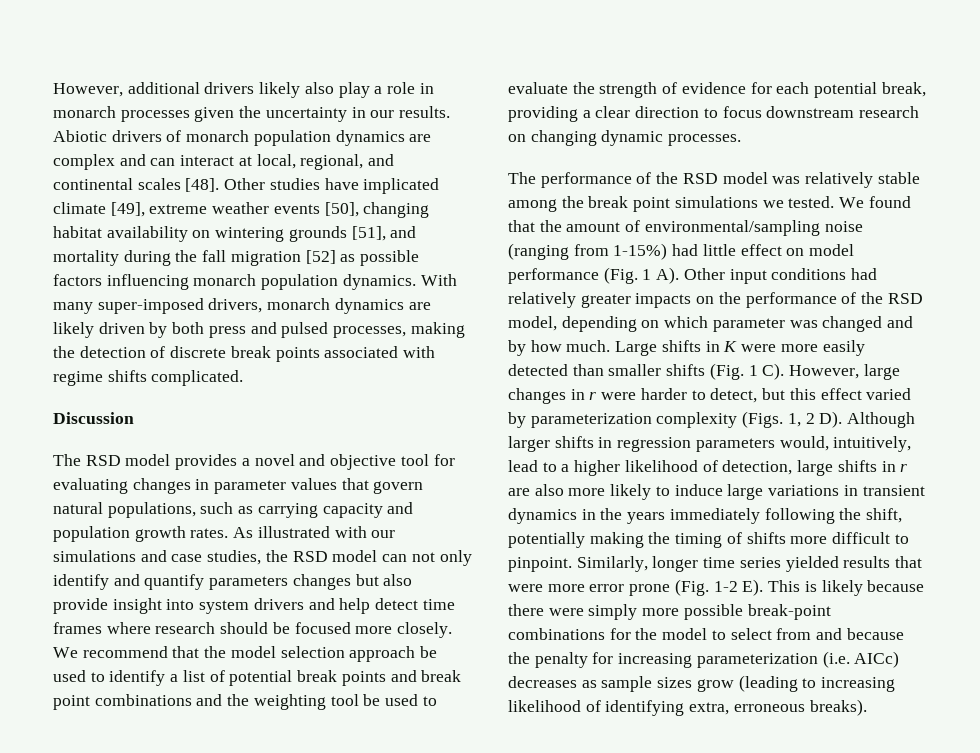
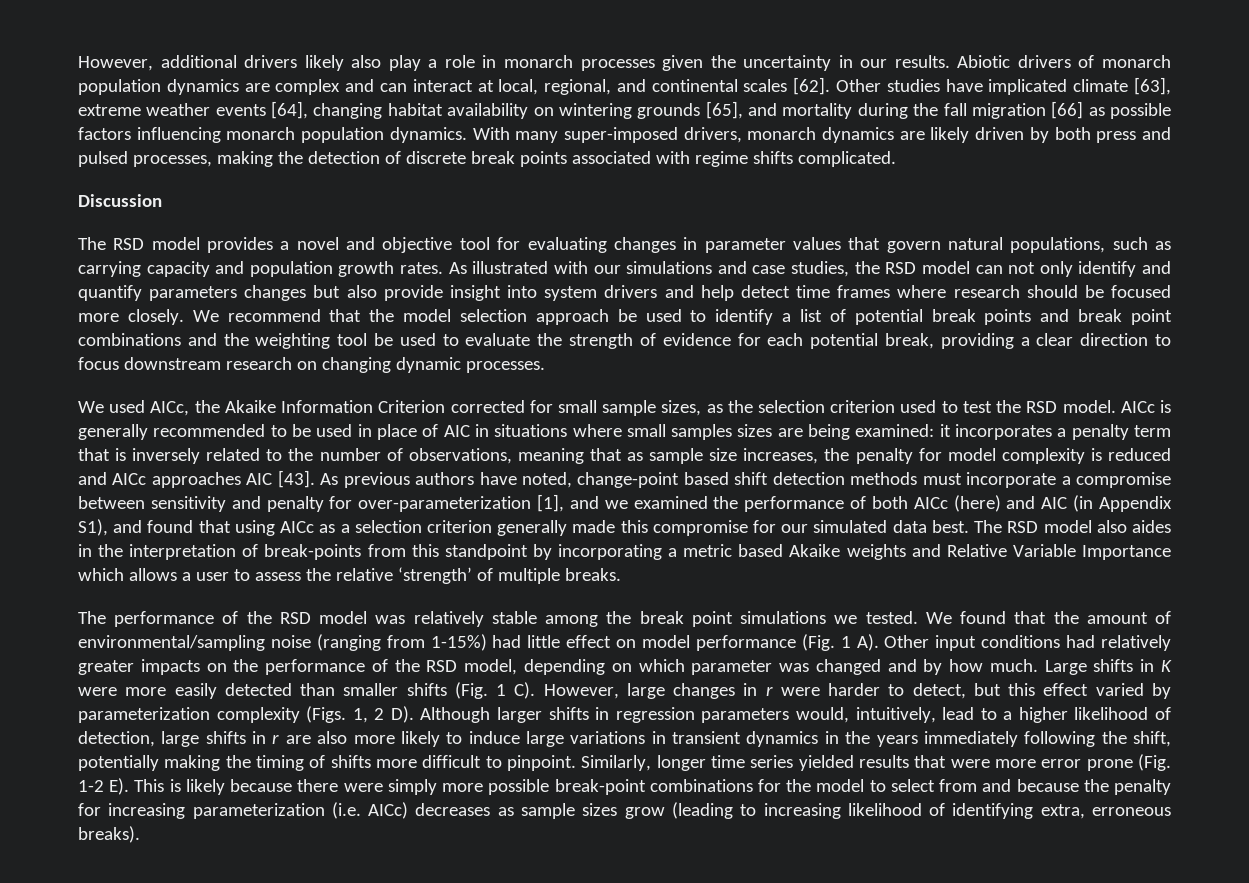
- Abiotic drivers of monarch population dynamics are complex and can interact at local, regional, and continental scales [48].
+ Abiotic drivers of monarch population dynamics are complex and can interact at local, regional, and continental scales [62].
- Other studies have implicated climate [49], extreme weather events [50], changing habitat availability on wintering grounds [51], and mortality during the fall migration [52] as possible factors influencing monarch population dynamics.
+ Other studies have implicated climate [63], extreme weather events [64], changing habitat availability on wintering grounds [65], and mortality during the fall migration [66] as possible factors influencing monarch population dynamics.
+ We used AICc, the Akaike Information Criterion corrected for small sample sizes, as the selection criterion used to test the RSD model. AICc is generally recommended to be used in place of AIC in situations where small samples sizes are being examined: it incorporates a penalty term that is inversely related to the number of observations, meaning that as sample size increases, the penalty for model complexity is reduced and AICc approaches AIC [43]. As previous authors have noted, change-point based shift detection methods must incorporate a compromise between sensitivity and penalty for over-parameterization [1], and we examined the performance of both AICc (here) and AIC (in Appendix S1), and found that using AICc as a selection criterion generally made this compromise for our simulated data best. The RSD model also aides in the interpretation of break-points from this standpoint by incorporating a metric based Akaike weights and Relative Variable Importance which allows a user to assess the relative ‘strength’ of multiple breaks.

